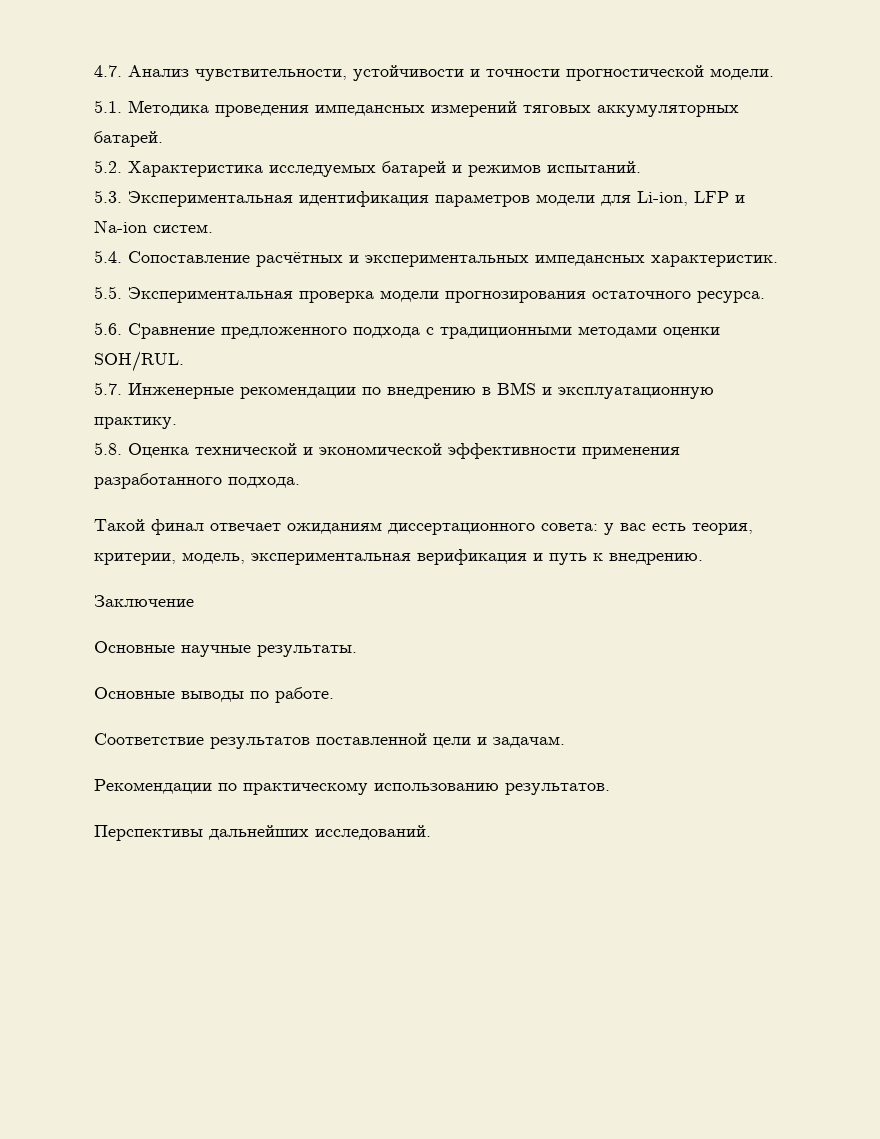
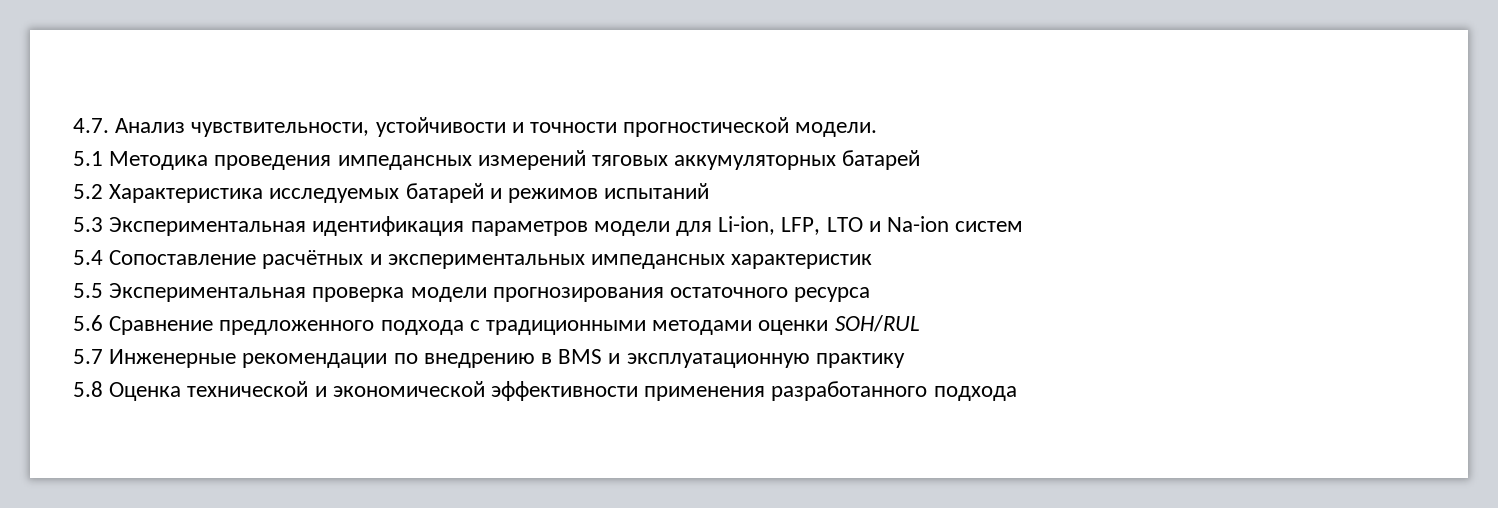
- 5.1. Методика проведения импедансных измерений тяговых аккумуляторных батарей.
- 5.2. Характеристика исследуемых батарей и режимов испытаний.
- 5.3. Экспериментальная идентификация параметров модели для Li-ion, LFP и Na-ion систем.
- 5.4. Сопоставление расчётных и экспериментальных импедансных характеристик.
- 5.5. Экспериментальная проверка модели прогнозирования остаточного ресурса.
- 5.6. Сравнение предложенного подхода с традиционными методами оценки SOH/RUL.
- 5.7. Инженерные рекомендации по внедрению в BMS и эксплуатационную практику.
- 5.8. Оценка технической и экономической эффективности применения разработанного подхода.
- Такой финал отвечает ожиданиям диссертационного совета: у вас есть теория, критерии, модель, экспериментальная верификация и путь к внедрению.
- Заключение
- Основные научные результаты.
- Основные выводы по работе.
- Соответствие результатов поставленной цели и задачам.
- Рекомендации по практическому использованию результатов.
- Перспективы дальнейших исследований.
+ 5.1 Методика проведения импедансных измерений тяговых аккумуляторных батарей
+ 5.2 Характеристика исследуемых батарей и режимов испытаний
+ 5.3 Экспериментальная идентификация параметров модели для Li-ion, LFP, LTO и Na-ion систем
+ 5.4 Сопоставление расчётных и экспериментальных импедансных характеристик
+ 5.5 Экспериментальная проверка модели прогнозирования остаточного ресурса
+ 5.6 Сравнение предложенного подхода с традиционными методами оценки SOH/RUL
+ 5.7 Инженерные рекомендации по внедрению в BMS и эксплуатационную практику
+ 5.8 Оценка технической и экономической эффективности применения разработанного подхода

